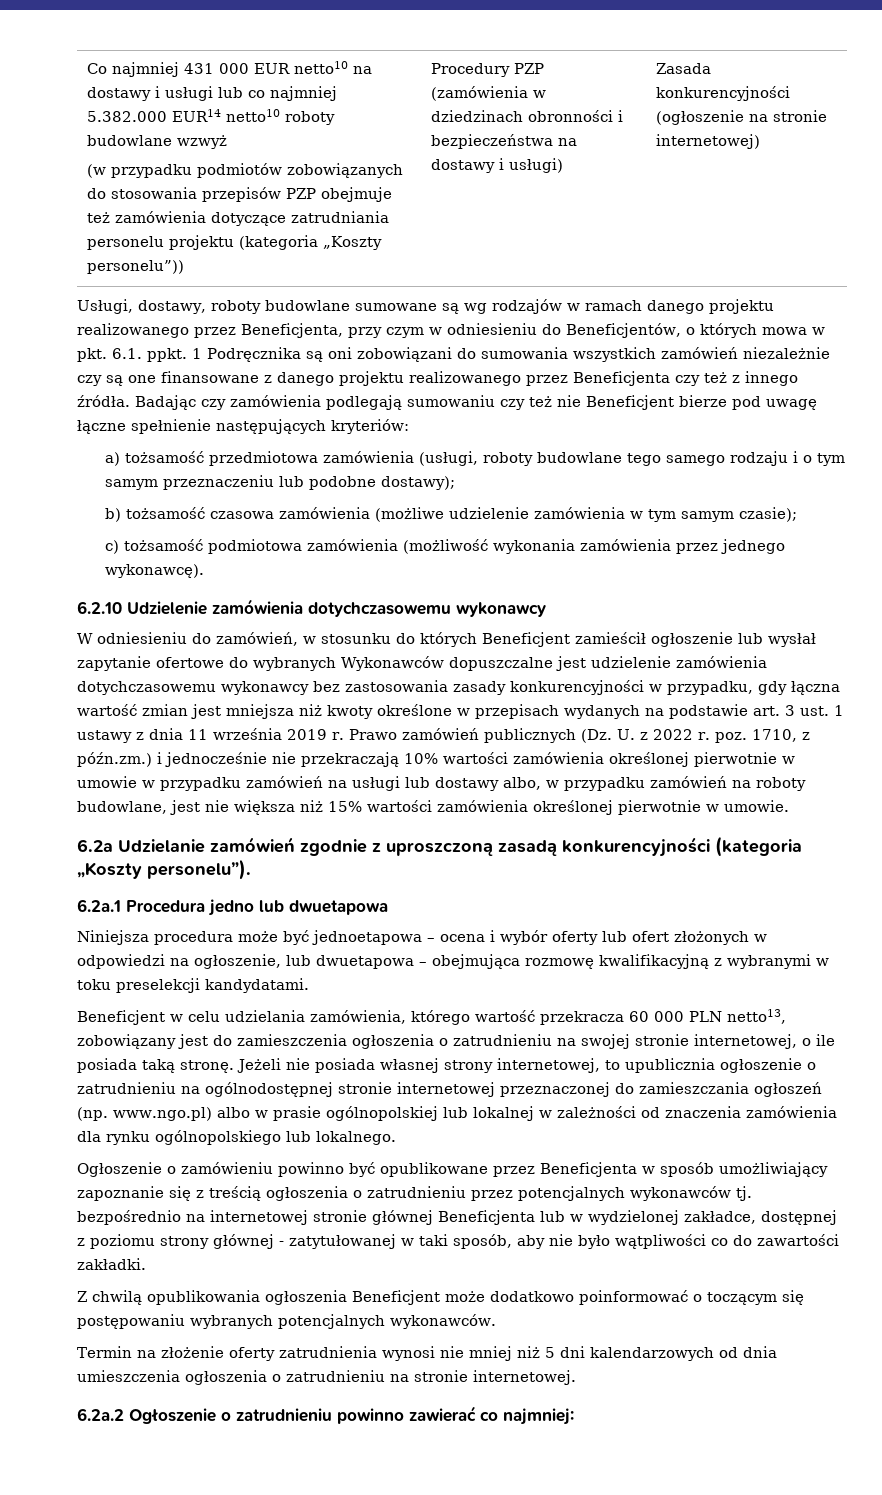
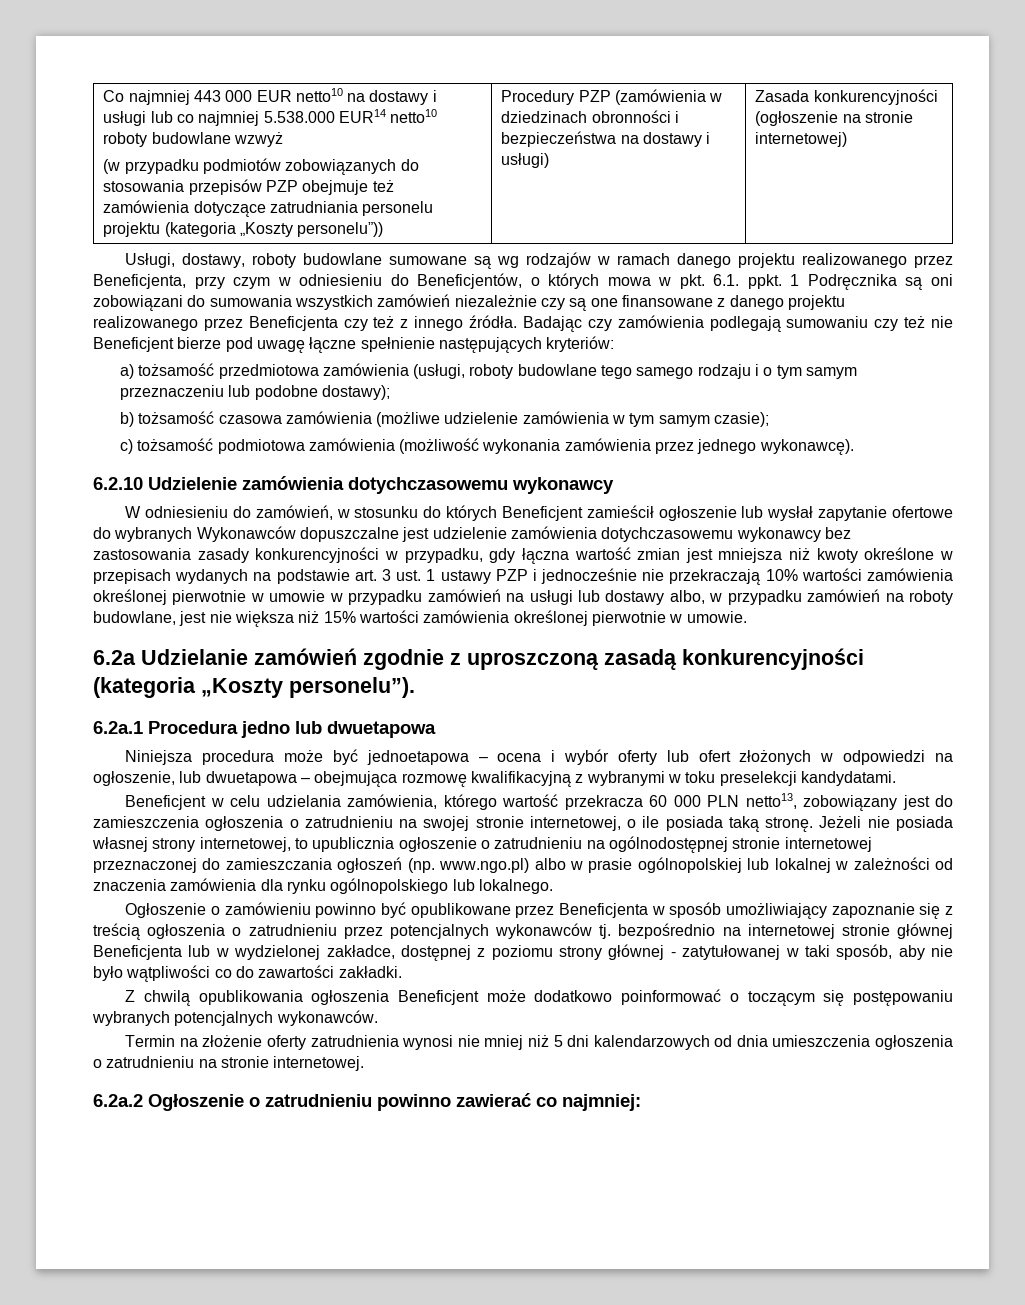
- Co najmniej 431 000 EUR netto10 na dostawy i usługi lub co najmniej 5.382.000 EUR14 netto10 roboty budowlane wzwyż
+ Co najmniej 443 000 EUR netto10 na dostawy i usługi lub co najmniej 5.538.000 EUR14 netto10 roboty budowlane wzwyż
- W odniesieniu do zamówień, w stosunku do których Beneficjent zamieścił ogłoszenie lub wysłał zapytanie ofertowe do wybranych Wykonawców dopuszczalne jest udzielenie zamówienia dotychczasowemu wykonawcy bez zastosowania zasady konkurencyjności w przypadku, gdy łączna wartość zmian jest mniejsza niż kwoty określone w przepisach wydanych na podstawie art. 3 ust. 1 ustawy z dnia 11 września 2019 r. Prawo zamówień publicznych (Dz. U. z 2022 r. poz. 1710, z późn.zm.) i jednocześnie nie przekraczają 10% wartości zamówienia określonej pierwotnie w umowie w przypadku zamówień na usługi lub dostawy albo, w przypadku zamówień na roboty budowlane, jest nie większa niż 15% wartości zamówienia określonej pierwotnie w umowie.
+ W odniesieniu do zamówień, w stosunku do których Beneficjent zamieścił ogłoszenie lub wysłał zapytanie ofertowe do wybranych Wykonawców dopuszczalne jest udzielenie zamówienia dotychczasowemu wykonawcy bez zastosowania zasady konkurencyjności w przypadku, gdy łączna wartość zmian jest mniejsza niż kwoty określone w przepisach wydanych na podstawie art. 3 ust. 1 ustawy PZP i jednocześnie nie przekraczają 10% wartości zamówienia określonej pierwotnie w umowie w przypadku zamówień na usługi lub dostawy albo, w przypadku zamówień na roboty budowlane, jest nie większa niż 15% wartości zamówienia określonej pierwotnie w umowie.

